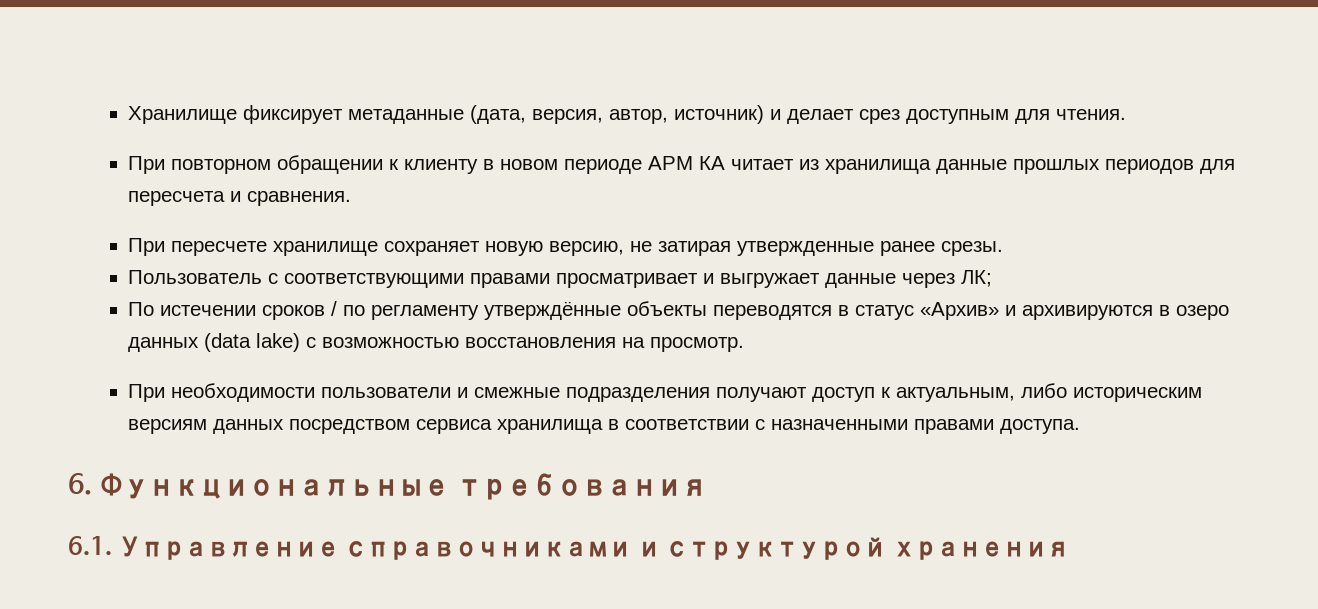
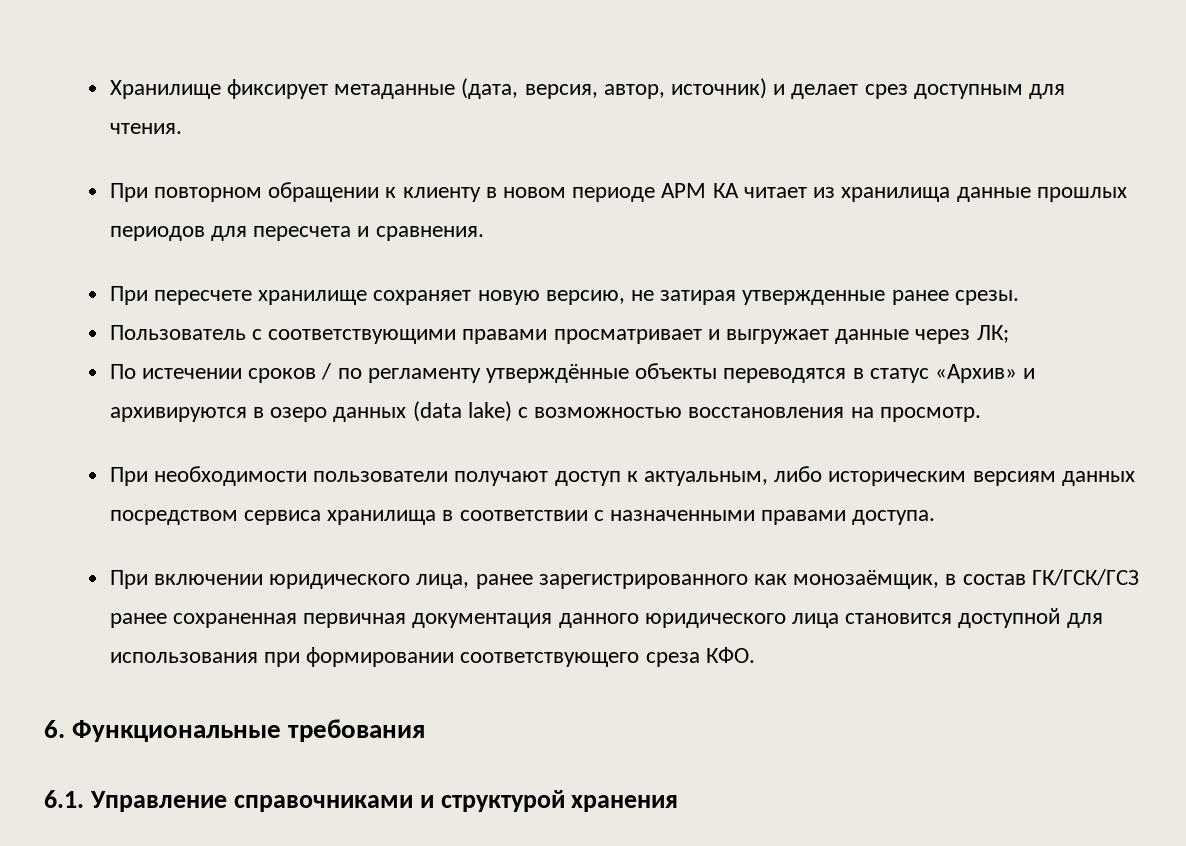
- При необходимости пользователи и смежные подразделения получают доступ к актуальным, либо историческим версиям данных посредством сервиса хранилища в соответствии с назначенными правами доступа.
+ При необходимости пользователи получают доступ к актуальным, либо историческим версиям данных посредством сервиса хранилища в соответствии с назначенными правами доступа.
+ При включении юридического лица, ранее зарегистрированного как монозаёмщик, в состав ГК/ГСК/ГСЗ ранее сохраненная первичная документация данного юридического лица становится доступной для использования при формировании соответствующего среза КФО.

